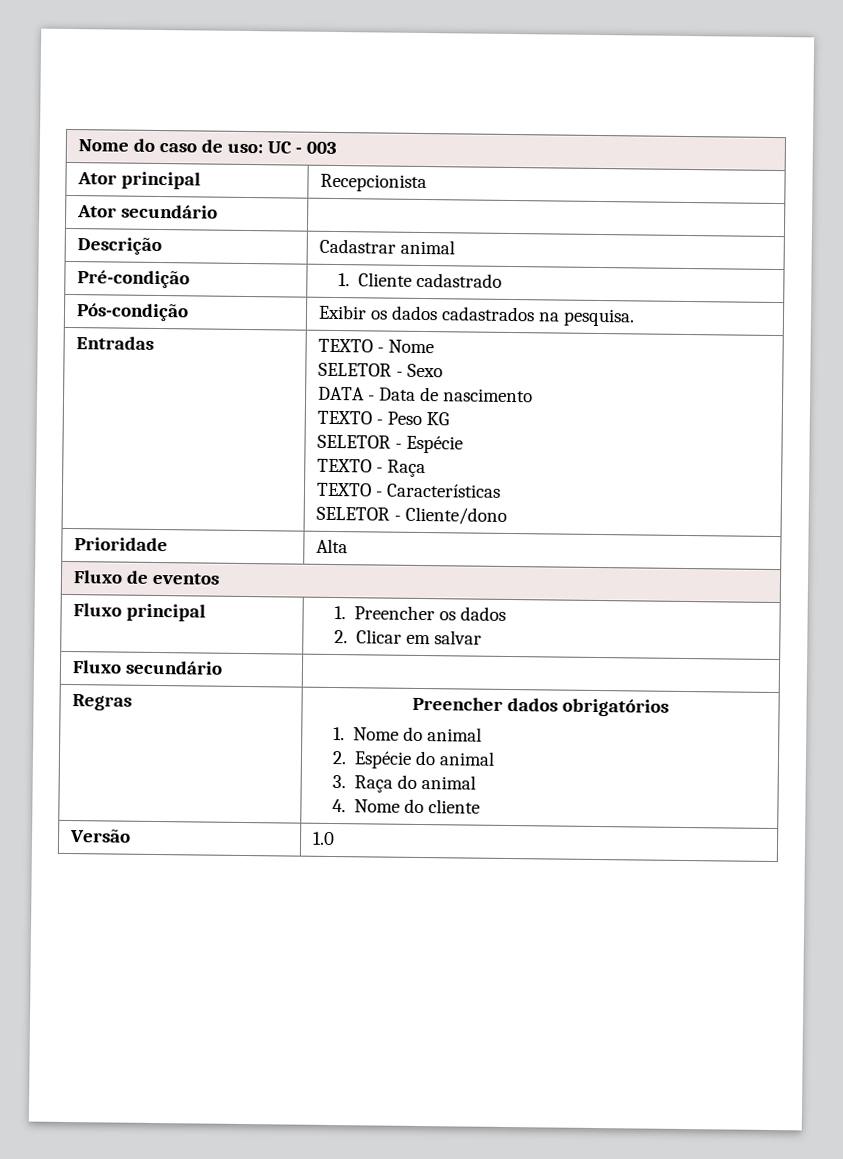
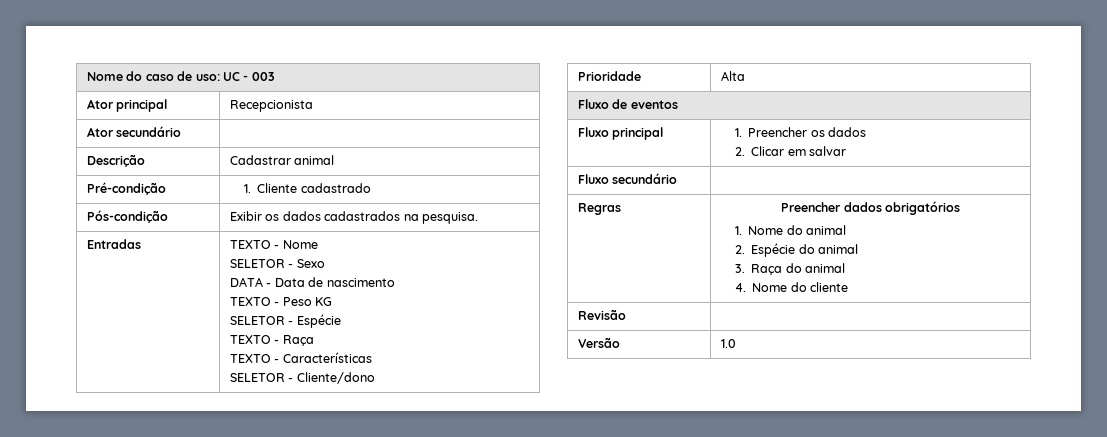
+ Revisão |

